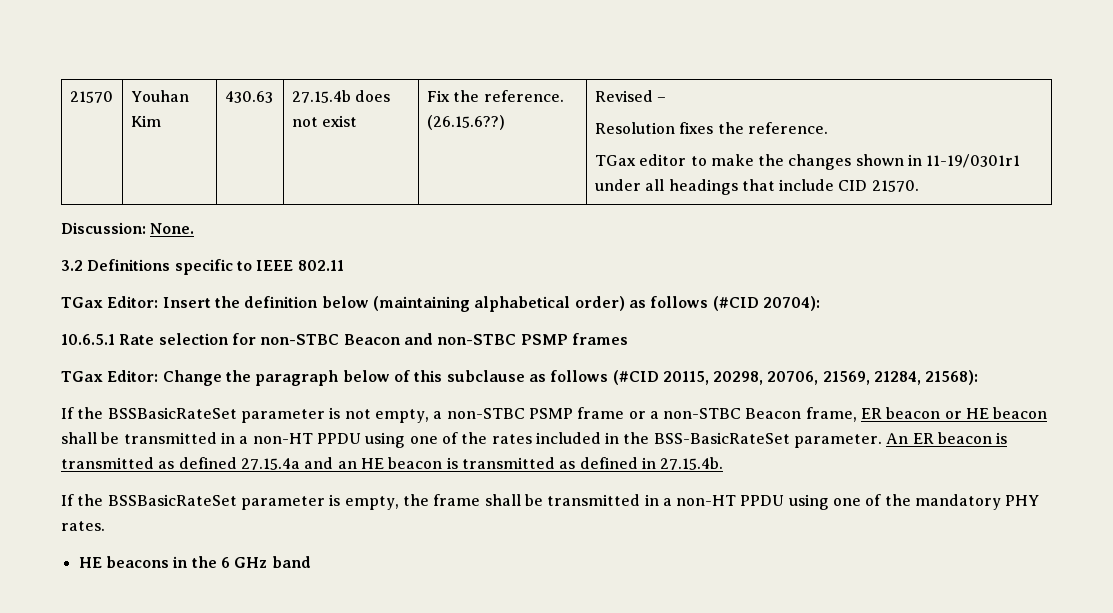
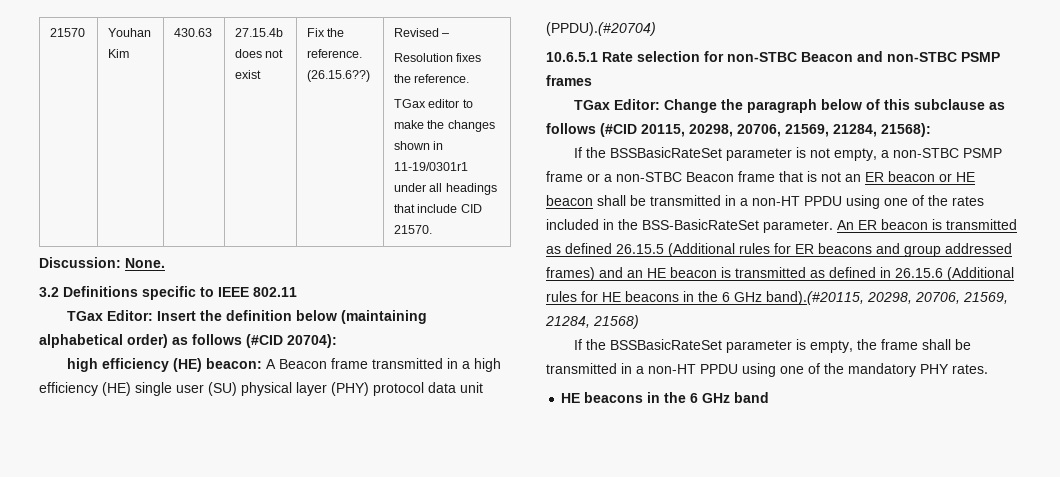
+ high efficiency (HE) beacon: A Beacon frame transmitted in a high efficiency (HE) single user (SU) physical layer (PHY) protocol data unit (PPDU).(#20704)
- If the BSSBasicRateSet parameter is not empty, a non-STBC PSMP frame or a non-STBC Beacon frame, ER beacon or HE beacon shall be transmitted in a non-HT PPDU using one of the rates included in the BSS-BasicRateSet parameter.
+ If the BSSBasicRateSet parameter is not empty, a non-STBC PSMP frame or a non-STBC Beacon frame that is not an ER beacon or HE beacon shall be transmitted in a non-HT PPDU using one of the rates included in the BSS-BasicRateSet parameter.
- An ER beacon is transmitted as defined 27.15.4a and an HE beacon is transmitted as defined in 27.15.4b.
+ An ER beacon is transmitted as defined 26.15.5 (Additional rules for ER beacons and group addressed frames) and an HE beacon is transmitted as defined in 26.15.6 (Additional rules for HE beacons in the 6 GHz band).(#20115, 20298, 20706, 21569, 21284, 21568)

